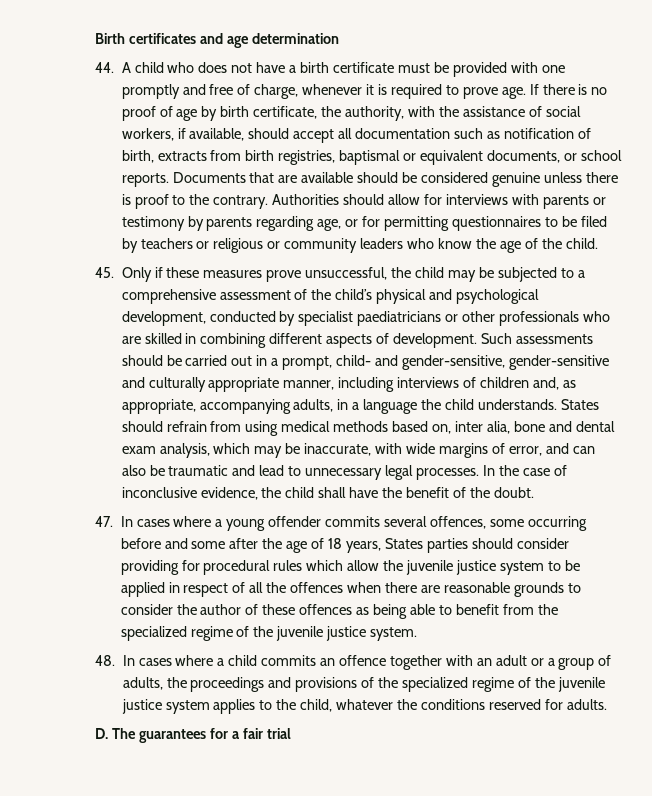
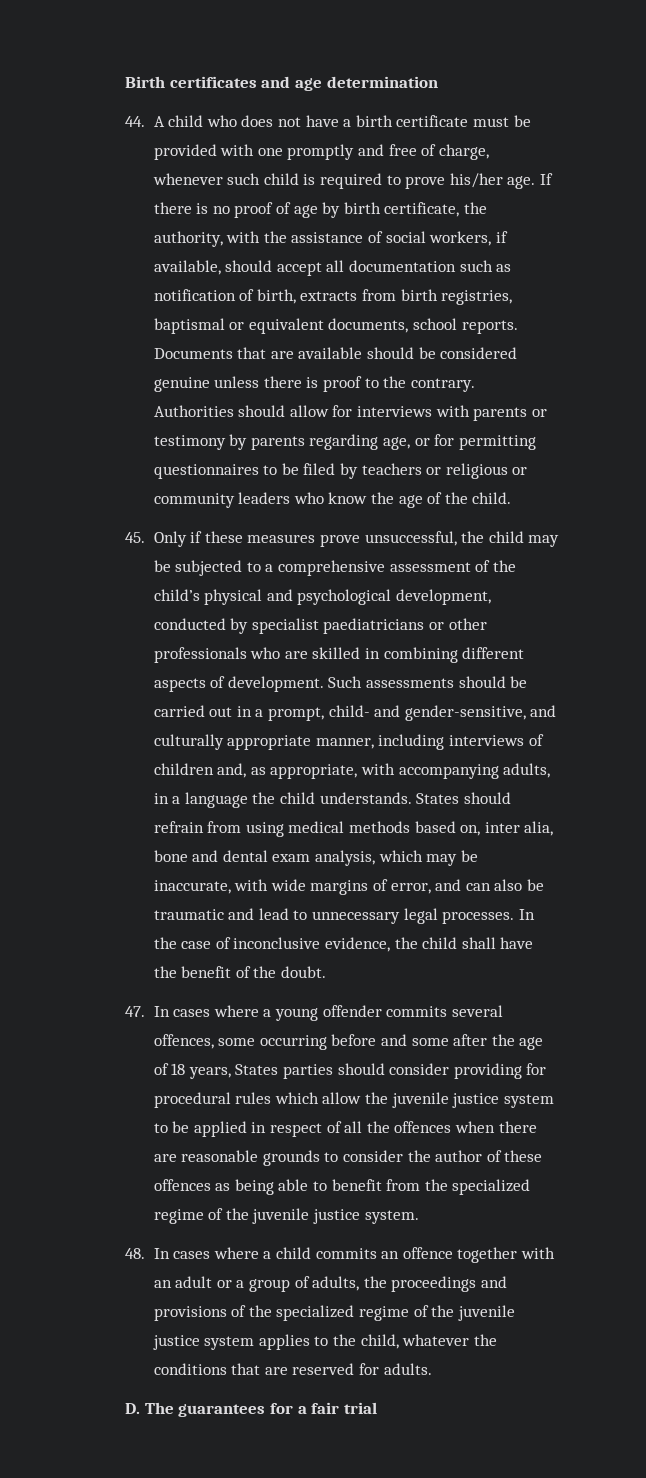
- 44. A child who does not have a birth certificate must be provided with one promptly and free of charge, whenever it is required to prove age.
+ 44. A child who does not have a birth certificate must be provided with one promptly and free of charge, whenever such child is required to prove his/her age.
- If there is no proof of age by birth certificate, the authority, with the assistance of social workers, if available, should accept all documentation such as notification of birth, extracts from birth registries, baptismal or equivalent documents, or school reports.
+ If there is no proof of age by birth certificate, the authority, with the assistance of social workers, if available, should accept all documentation such as notification of birth, extracts from birth registries, baptismal or equivalent documents, school reports.
- Such assessments should be carried out in a prompt, child- and gender-sensitive, gender-sensitive and culturally appropriate manner, including interviews of children and, as appropriate, accompanying adults, in a language the child understands.
+ Such assessments should be carried out in a prompt, child- and gender-sensitive, and culturally appropriate manner, including interviews of children and, as appropriate, with accompanying adults, in a language the child understands.
- 48. In cases where a child commits an offence together with an adult or a group of adults, the proceedings and provisions of the specialized regime of the juvenile justice system applies to the child, whatever the conditions reserved for adults.
+ 48. In cases where a child commits an offence together with an adult or a group of adults, the proceedings and provisions of the specialized regime of the juvenile justice system applies to the child, whatever the conditions that are reserved for adults.

